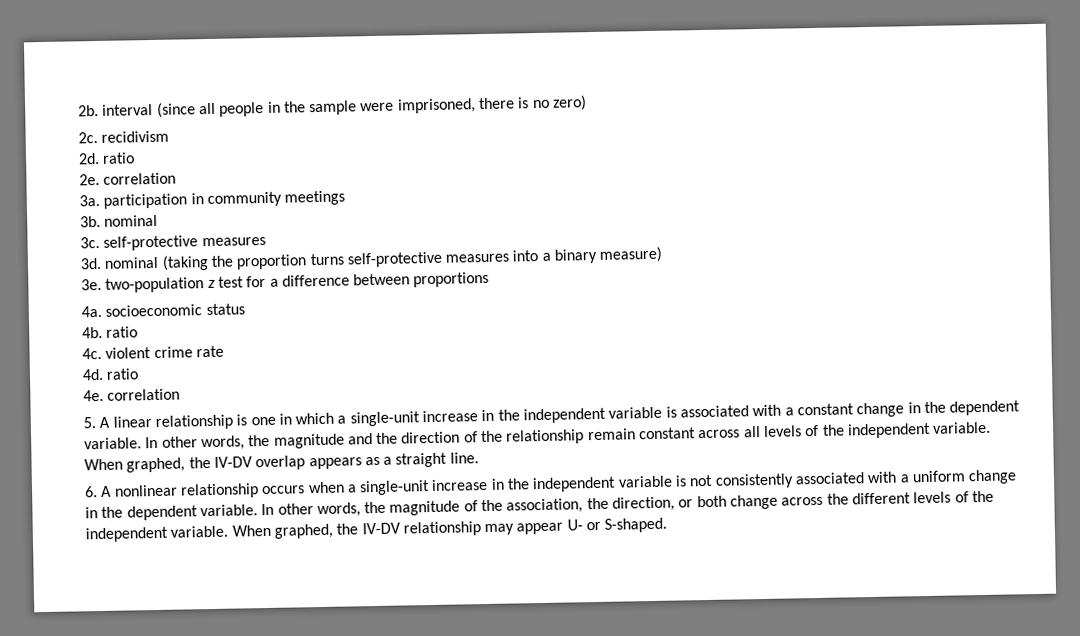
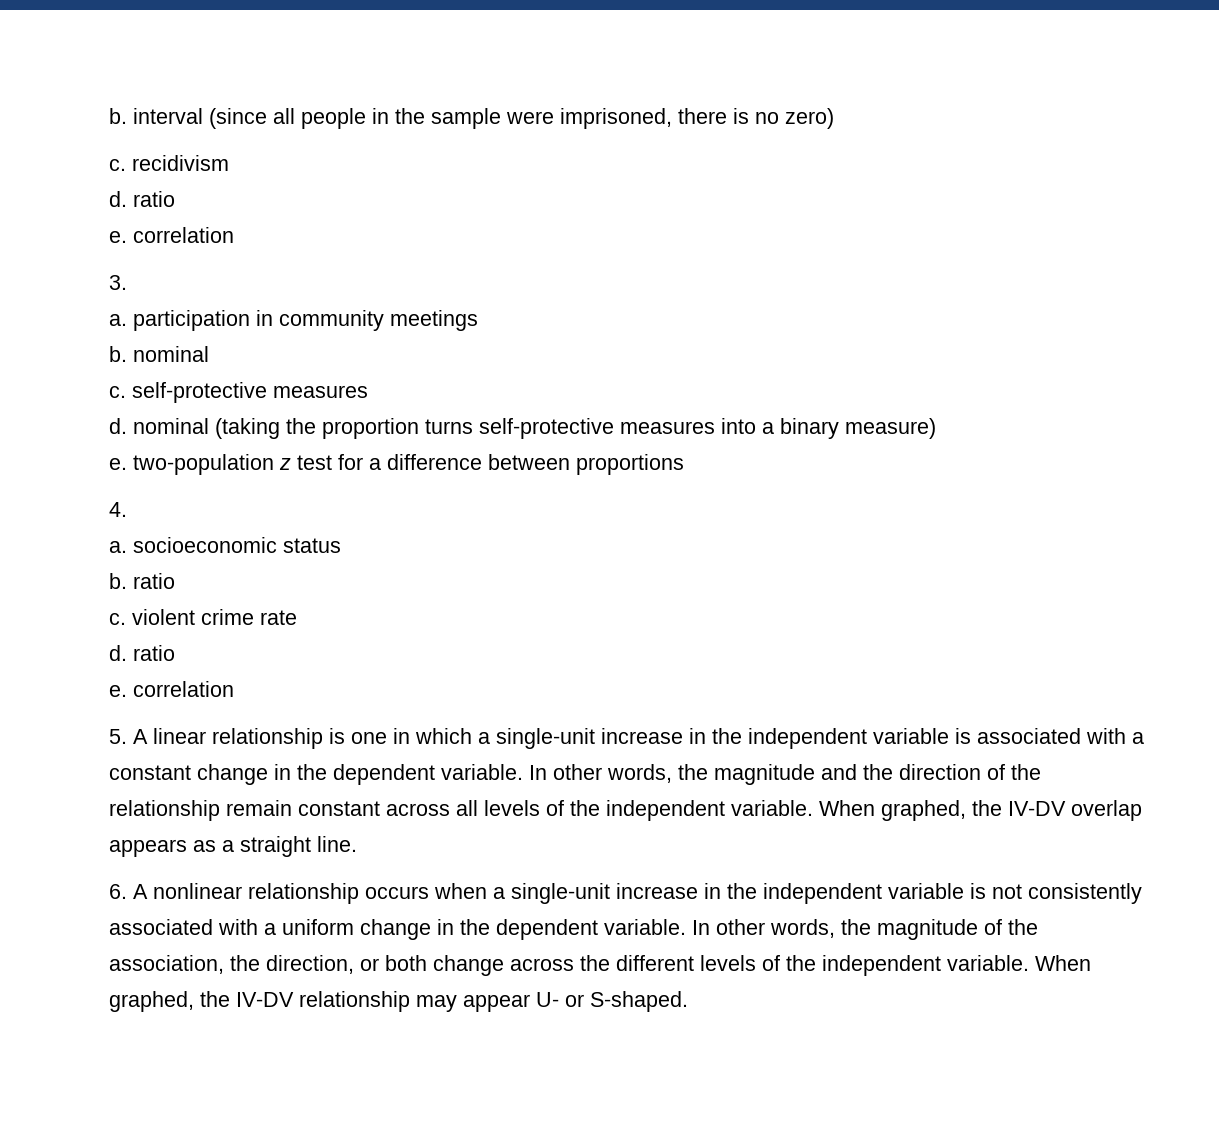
- 2b. interval (since all people in the sample were imprisoned, there is no zero)
+ b. interval (since all people in the sample were imprisoned, there is no zero)
- 2c. recidivism
- 2d. ratio
- 2e. correlation
- 3a. participation in community meetings
+ c. recidivism
+ d. ratio
+ e. correlation
+ 3.
+ a. participation in community meetings
- 3b. nominal
+ b. nominal
- 3c. self-protective measures
+ c. self-protective measures
- 3d. nominal (taking the proportion turns self-protective measures into a binary measure)
+ d. nominal (taking the proportion turns self-protective measures into a binary measure)
- 3e. two-population z test for a difference between proportions
+ e. two-population z test for a difference between proportions
- 4a. socioeconomic status
+ 4.
+ a. socioeconomic status
- 4b. ratio
- 4c. violent crime rate
- 4d. ratio
- 4e. correlation
+ b. ratio
+ c. violent crime rate
+ d. ratio
+ e. correlation

